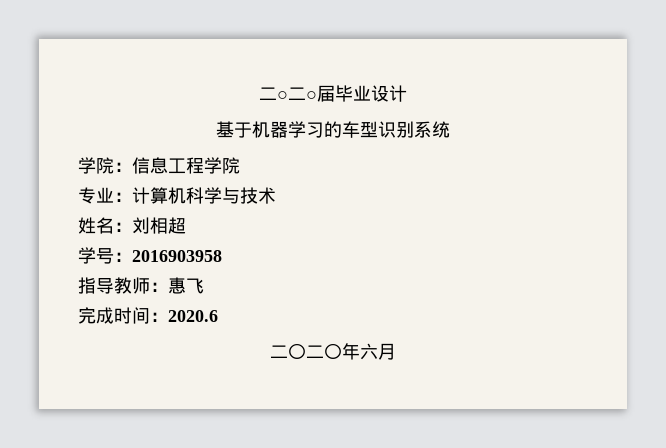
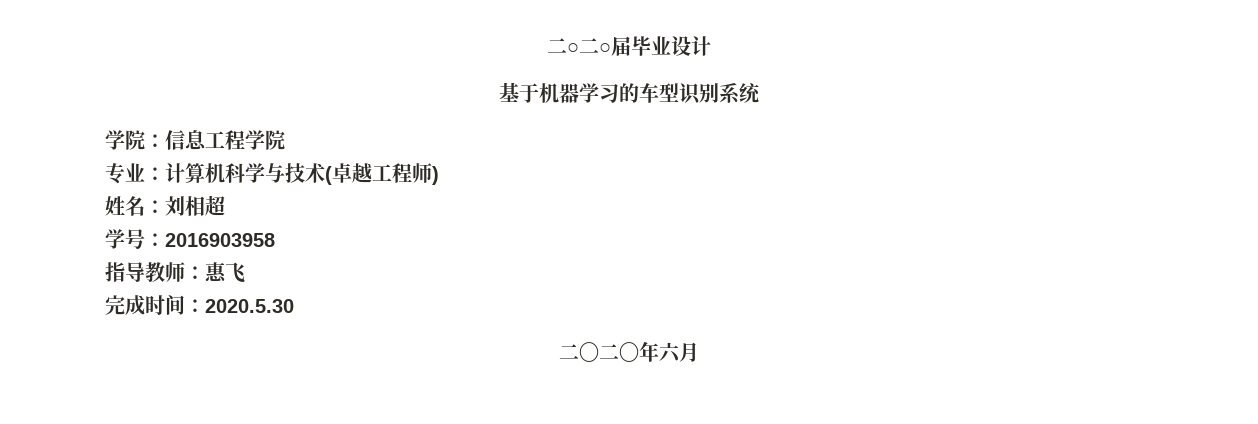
- 专业：计算机科学与技术
+ 专业：计算机科学与技术(卓越工程师)
- 完成时间：2020.6
+ 完成时间：2020.5.30

